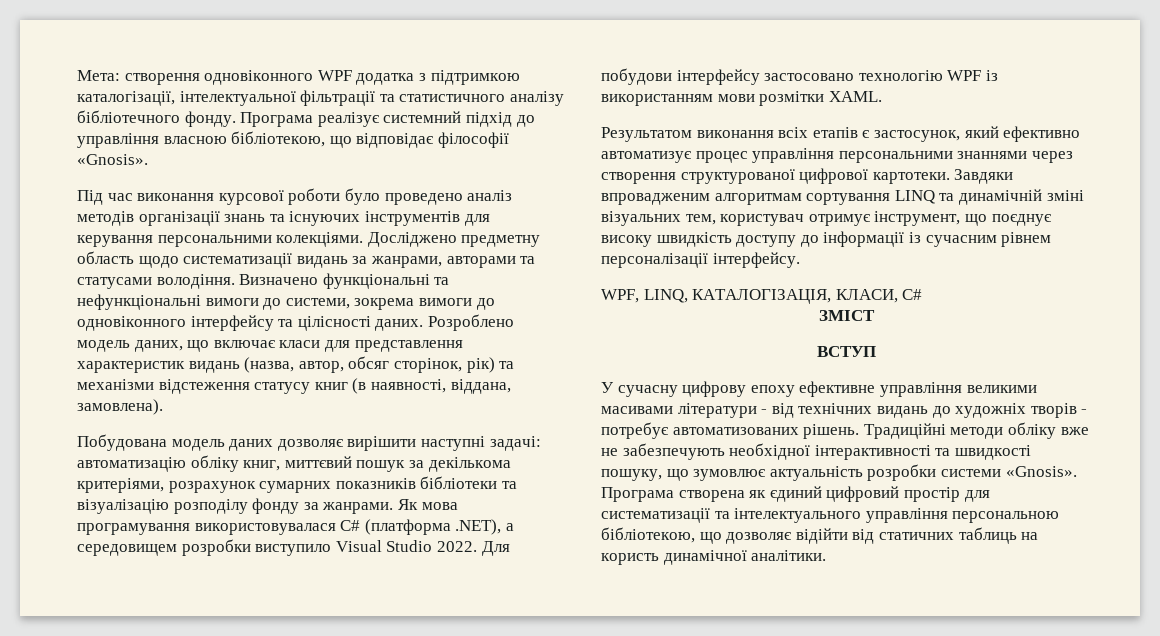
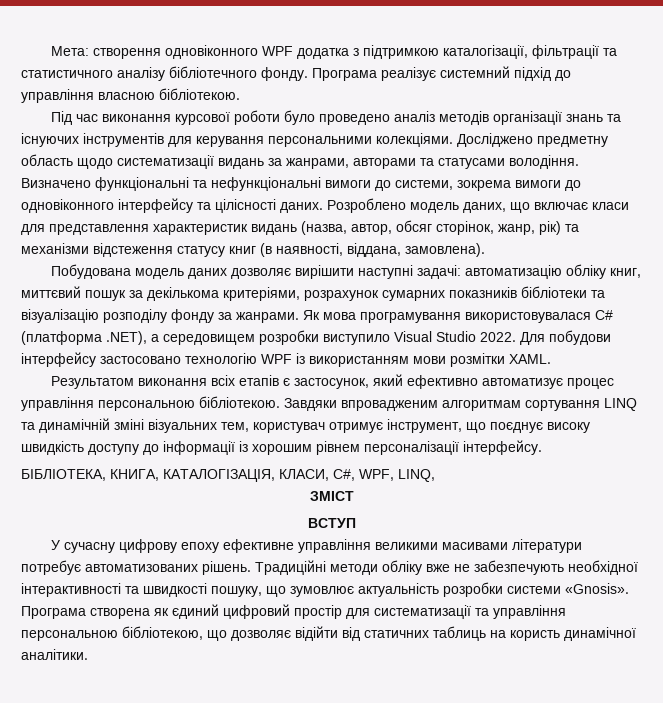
- Мета: створення одновіконного WPF додатка з підтримкою каталогізації, інтелектуальної фільтрації та статистичного аналізу бібліотечного фонду.
+ Мета: створення одновіконного WPF додатка з підтримкою каталогізації, фільтрації та статистичного аналізу бібліотечного фонду.
- Програма реалізує системний підхід до управління власною бібліотекою, що відповідає філософії «Gnosis».
+ Програма реалізує системний підхід до управління власною бібліотекою.
- Розроблено модель даних, що включає класи для представлення характеристик видань (назва, автор, обсяг сторінок, рік) та механізми відстеження статусу книг (в наявності, віддана, замовлена).
+ Розроблено модель даних, що включає класи для представлення характеристик видань (назва, автор, обсяг сторінок, жанр, рік) та механізми відстеження статусу книг (в наявності, віддана, замовлена).
- Результатом виконання всіх етапів є застосунок, який ефективно автоматизує процес управління персональними знаннями через створення структурованої цифрової картотеки.
+ Результатом виконання всіх етапів є застосунок, який ефективно автоматизує процес управління персональною бібліотекою.
- Завдяки впровадженим алгоритмам сортування LINQ та динамічній зміні візуальних тем, користувач отримує інструмент, що поєднує високу швидкість доступу до інформації із сучасним рівнем персоналізації інтерфейсу.
+ Завдяки впровадженим алгоритмам сортування LINQ та динамічній зміні візуальних тем, користувач отримує інструмент, що поєднує високу швидкість доступу до інформації із хорошим рівнем персоналізації інтерфейсу.
- WPF, LINQ, КАТАЛОГІЗАЦІЯ, КЛАСИ, C#
+ БІБЛІОТЕКА, КНИГА, КАТАЛОГІЗАЦІЯ, КЛАСИ, C#, WPF, LINQ,
- У сучасну цифрову епоху ефективне управління великими масивами літератури - від технічних видань до художніх творів - потребує автоматизованих рішень.
+ У сучасну цифрову епоху ефективне управління великими масивами літератури потребує автоматизованих рішень.
- Програма створена як єдиний цифровий простір для систематизації та інтелектуального управління персональною бібліотекою, що дозволяє відійти від статичних таблиць на користь динамічної аналітики.
+ Програма створена як єдиний цифровий простір для систематизації та управління персональною бібліотекою, що дозволяє відійти від статичних таблиць на користь динамічної аналітики.

